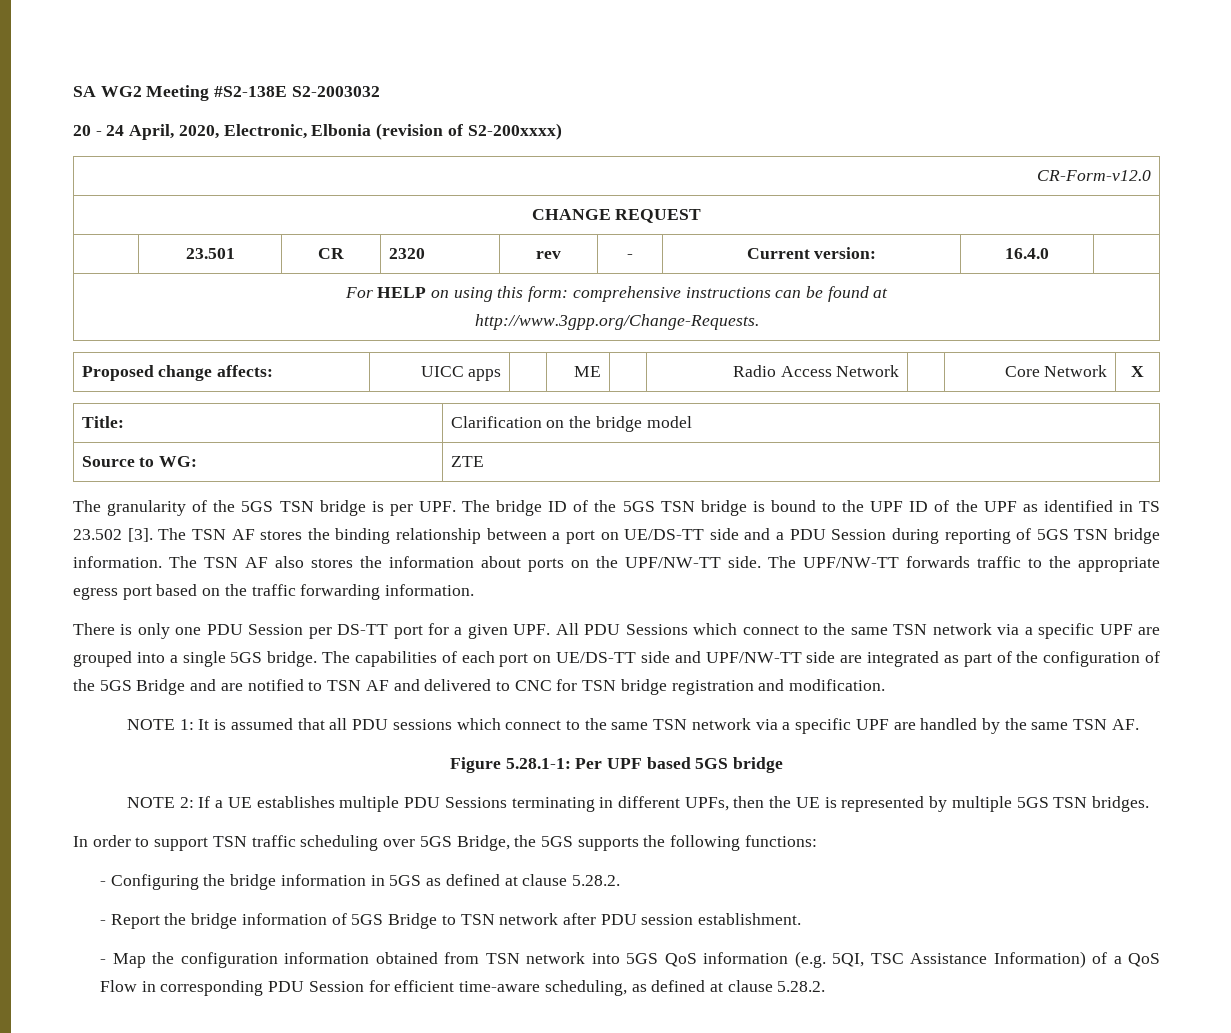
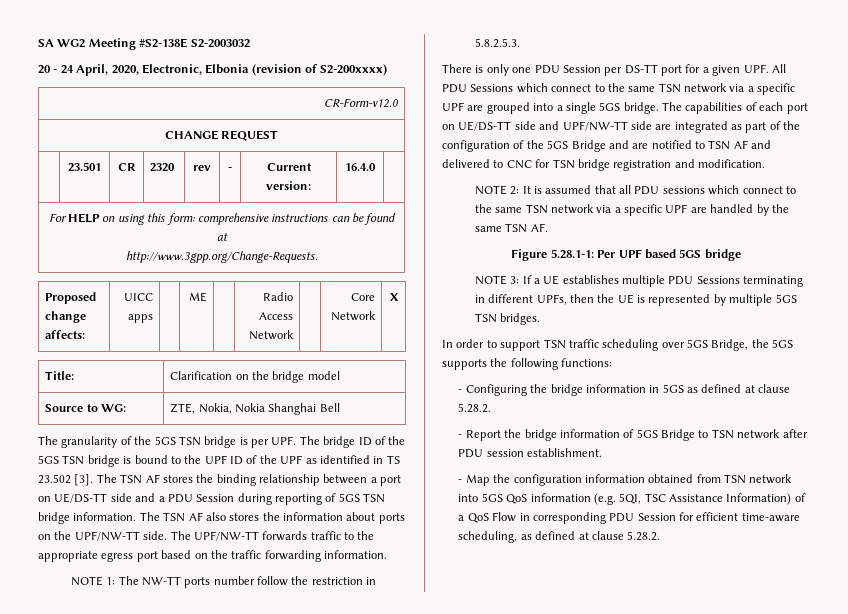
- Source to WG: | ZTE
+ Source to WG: | ZTE, Nokia, Nokia Shanghai Bell
+ NOTE 1: The NW-TT ports number follow the restriction in 5.8.2.5.3.
- NOTE 1: It is assumed that all PDU sessions which connect to the same TSN network via a specific UPF are handled by the same TSN AF.
+ NOTE 2: It is assumed that all PDU sessions which connect to the same TSN network via a specific UPF are handled by the same TSN AF.
- NOTE 2: If a UE establishes multiple PDU Sessions terminating in different UPFs, then the UE is represented by multiple 5GS TSN bridges.
+ NOTE 3: If a UE establishes multiple PDU Sessions terminating in different UPFs, then the UE is represented by multiple 5GS TSN bridges.

